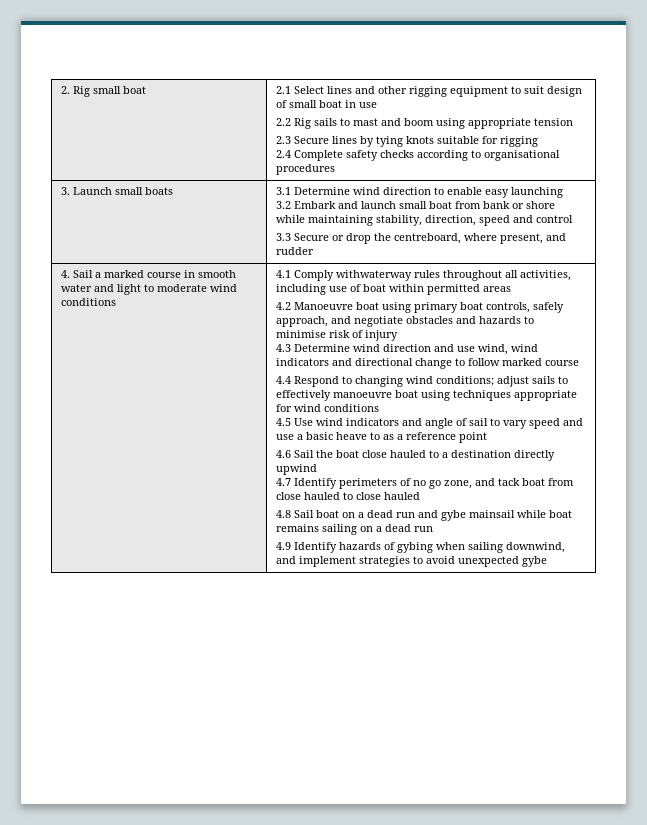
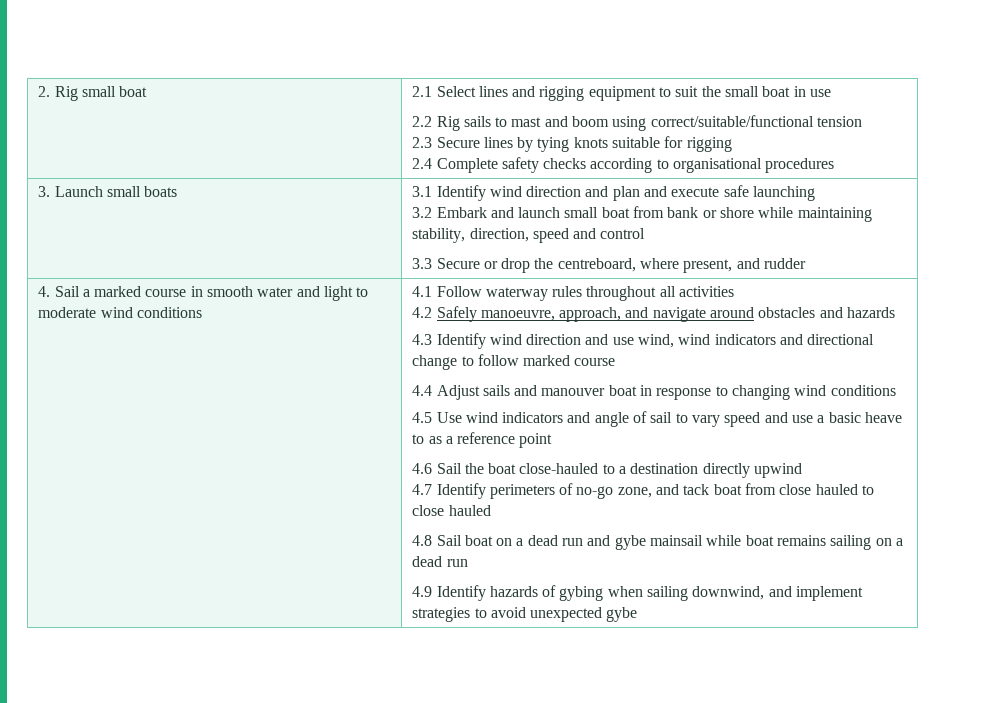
- 2.1 Select lines and other rigging equipment to suit design of small boat in use
+ 2.1 Select lines and rigging equipment to suit the small boat in use
- 2.2 Rig sails to mast and boom using appropriate tension
+ 2.2 Rig sails to mast and boom using correct/suitable/functional tension
- 3.1 Determine wind direction to enable easy launching
+ 3.1 Identify wind direction and plan and execute safe launching
- 4.1 Comply withwaterway rules throughout all activities, including use of boat within permitted areas
- 4.2 Manoeuvre boat using primary boat controls, safely approach, and negotiate obstacles and hazards to minimise risk of injury
+ 4.1 Follow waterway rules throughout all activities
+ 4.2 Safely manoeuvre, approach, and navigate around obstacles and hazards
- 4.3 Determine wind direction and use wind, wind indicators and directional change to follow marked course
+ 4.3 Identify wind direction and use wind, wind indicators and directional change to follow marked course
- 4.4 Respond to changing wind conditions; adjust sails to effectively manoeuvre boat using techniques appropriate for wind conditions
+ 4.4 Adjust sails and manouver boat in response to changing wind conditions
- 4.6 Sail the boat close hauled to a destination directly upwind
+ 4.6 Sail the boat close-hauled to a destination directly upwind
- 4.7 Identify perimeters of no go zone, and tack boat from close hauled to close hauled
+ 4.7 Identify perimeters of no-go zone, and tack boat from close hauled to close hauled

